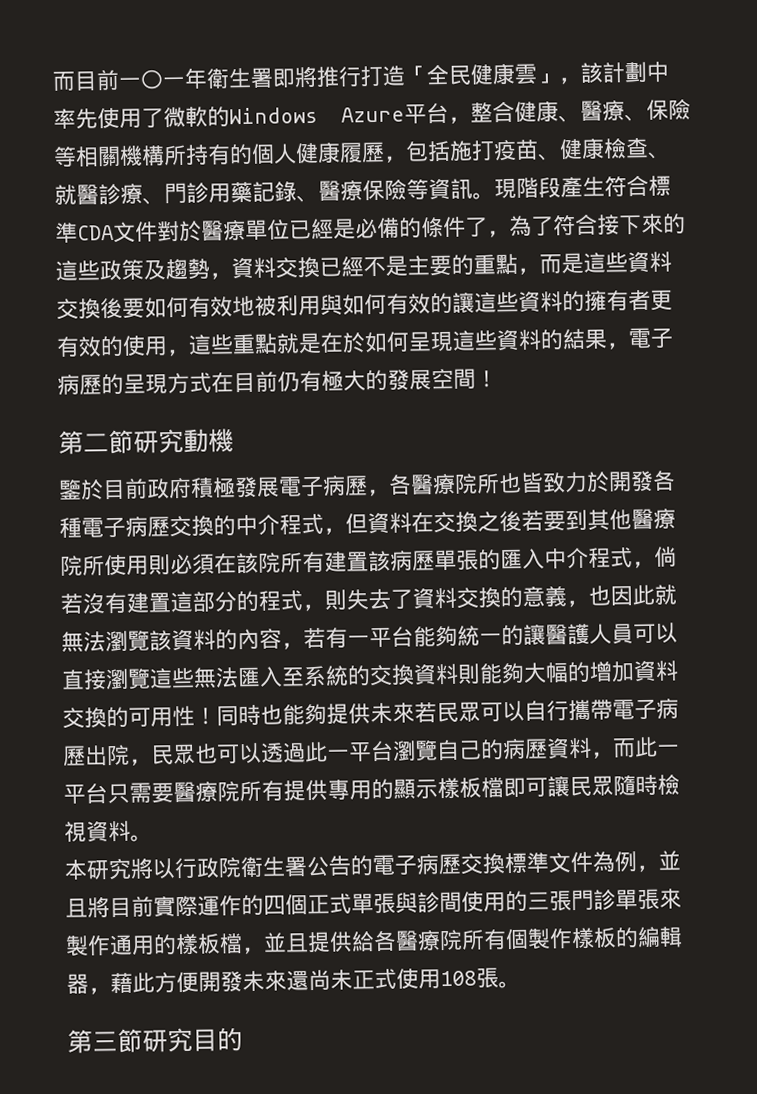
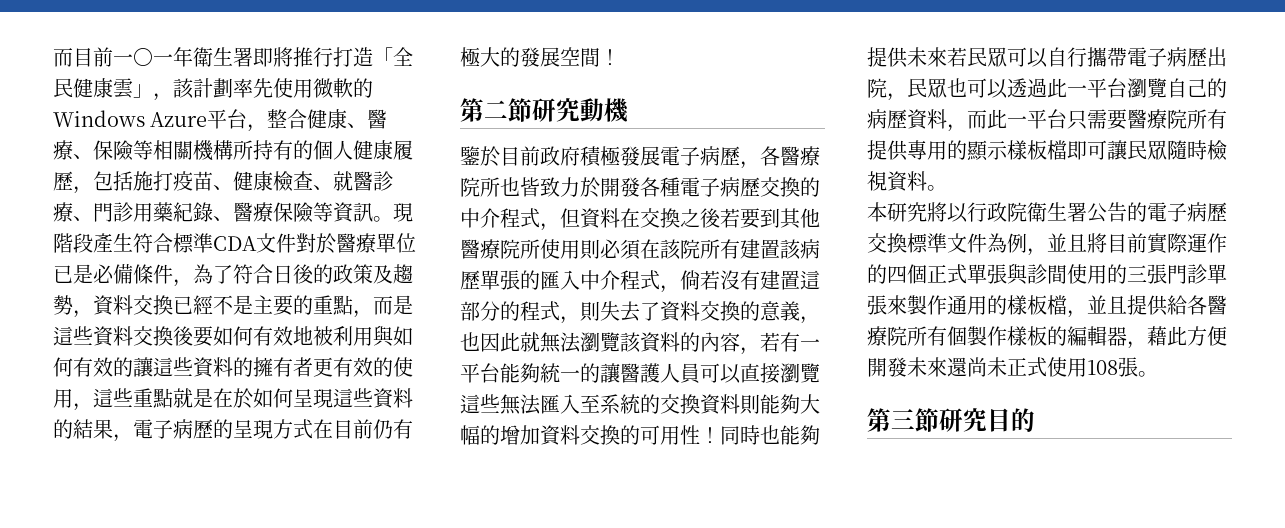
- 而目前一〇一年衛生署即將推行打造「全民健康雲」，該計劃中率先使用了微軟的Windows Azure平台，整合健康、醫療、保險等相關機構所持有的個人健康履歷，包括施打疫苗、健康檢查、就醫診療、門診用藥記錄、醫療保險等資訊。
+ 而目前一〇一年衛生署即將推行打造「全民健康雲」，該計劃率先使用微軟的Windows Azure平台，整合健康、醫療、保險等相關機構所持有的個人健康履歷，包括施打疫苗、健康檢查、就醫診療、門診用藥紀錄、醫療保險等資訊。
- 現階段產生符合標準CDA文件對於醫療單位已經是必備的條件了，為了符合接下來的這些政策及趨勢，資料交換已經不是主要的重點，而是這些資料交換後要如何有效地被利用與如何有效的讓這些資料的擁有者更有效的使用，這些重點就是在於如何呈現這些資料的結果，電子病歷的呈現方式在目前仍有極大的發展空間！
+ 現階段產生符合標準CDA文件對於醫療單位已是必備條件，為了符合日後的政策及趨勢，資料交換已經不是主要的重點，而是這些資料交換後要如何有效地被利用與如何有效的讓這些資料的擁有者更有效的使用，這些重點就是在於如何呈現這些資料的結果，電子病歷的呈現方式在目前仍有極大的發展空間！

